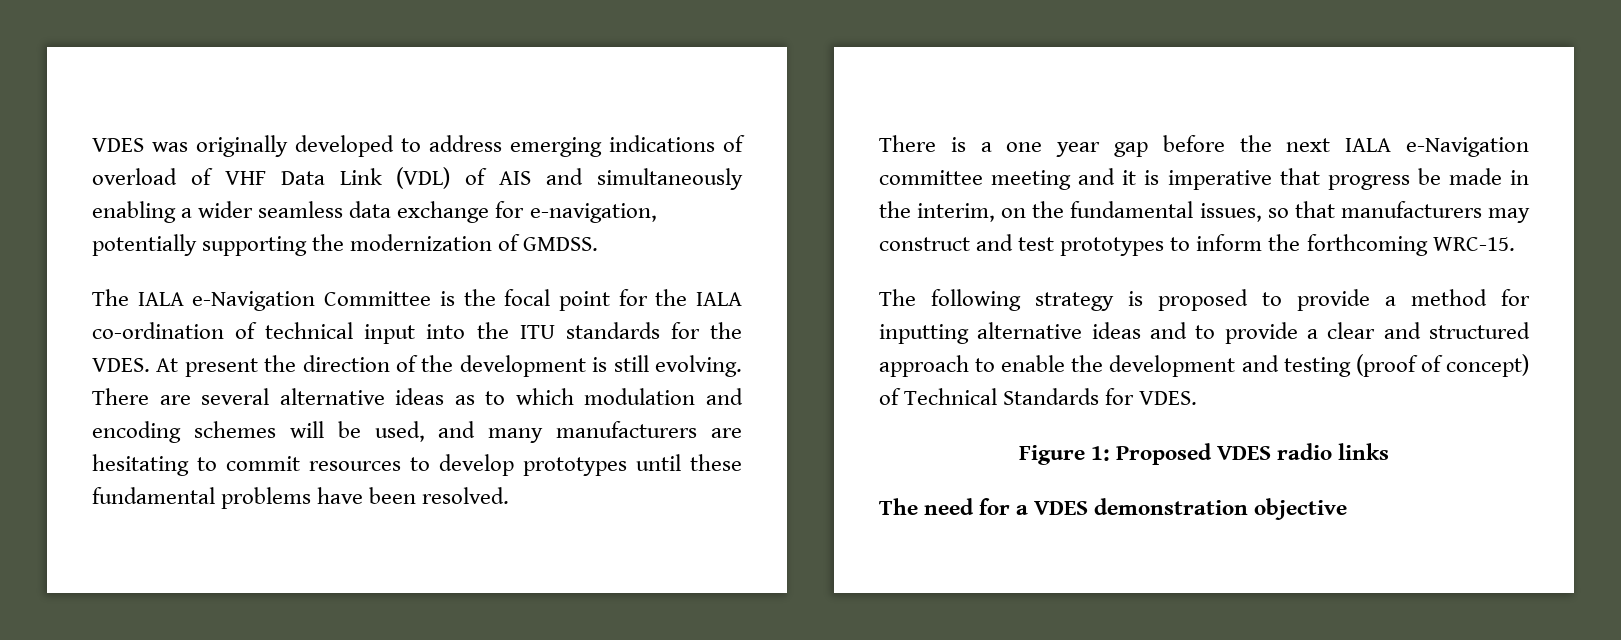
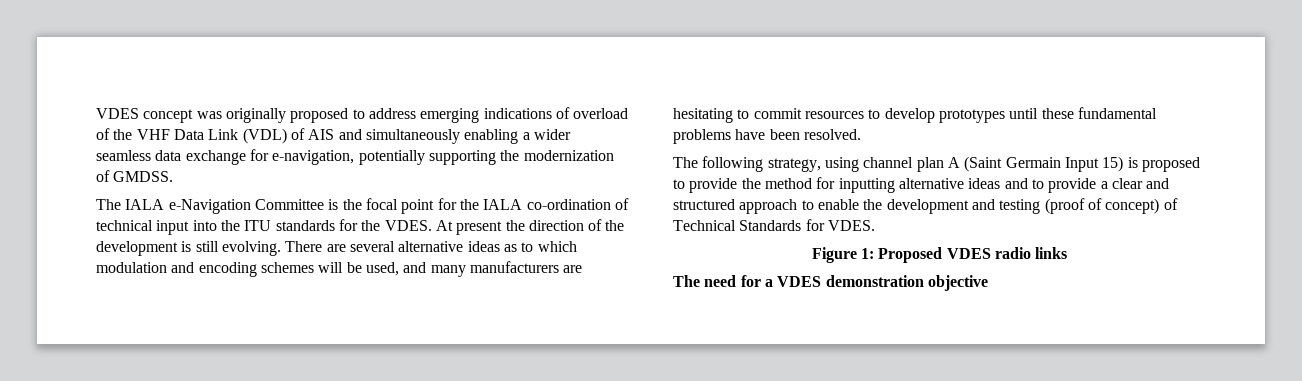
- VDES was originally developed to address emerging indications of overload of VHF Data Link (VDL) of AIS and simultaneously enabling a wider seamless data exchange for e-navigation, potentially supporting the modernization of GMDSS.
+ VDES concept was originally proposed to address emerging indications of overload of the VHF Data Link (VDL) of AIS and simultaneously enabling a wider seamless data exchange for e-navigation, potentially supporting the modernization of GMDSS.
- There is a one year gap before the next IALA e-Navigation committee meeting and it is imperative that progress be made in the interim, on the fundamental issues, so that manufacturers may construct and test prototypes to inform the forthcoming WRC-15.
- The following strategy is proposed to provide a method for inputting alternative ideas and to provide a clear and structured approach to enable the development and testing (proof of concept) of Technical Standards for VDES.
+ The following strategy, using channel plan A (Saint Germain Input 15) is proposed to provide the method for inputting alternative ideas and to provide a clear and structured approach to enable the development and testing (proof of concept) of Technical Standards for VDES.

